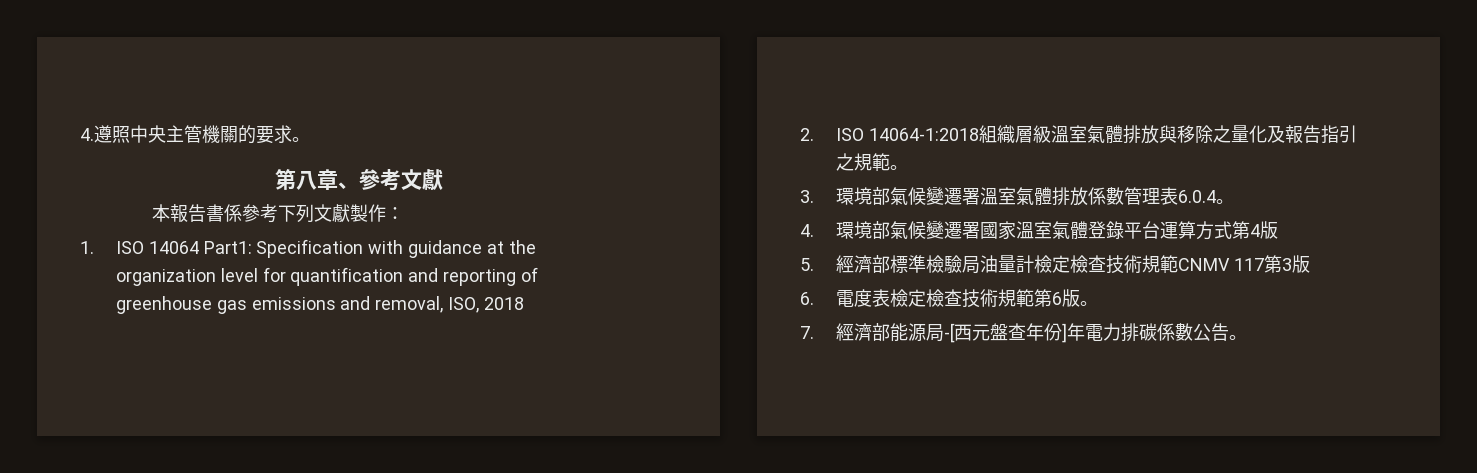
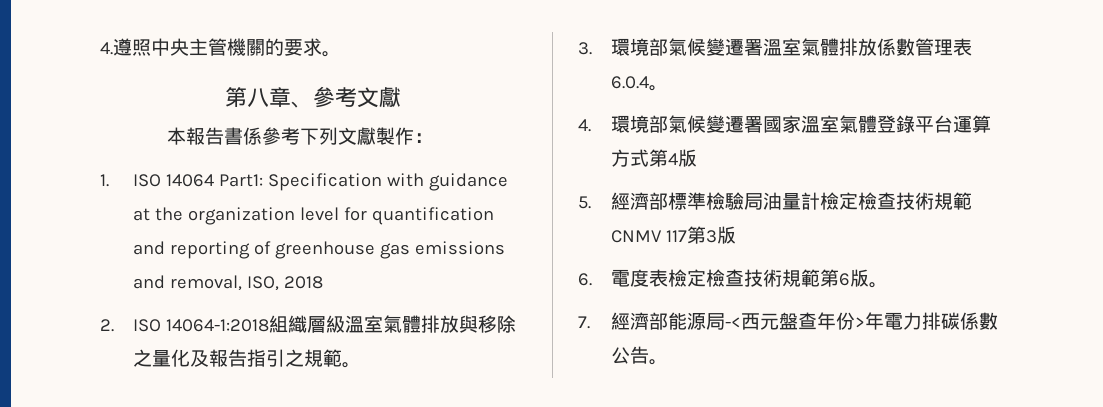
- 7.經濟部能源局-[西元盤查年份]年電力排碳係數公告。
+ 7.經濟部能源局-<西元盤查年份>年電力排碳係數公告。

